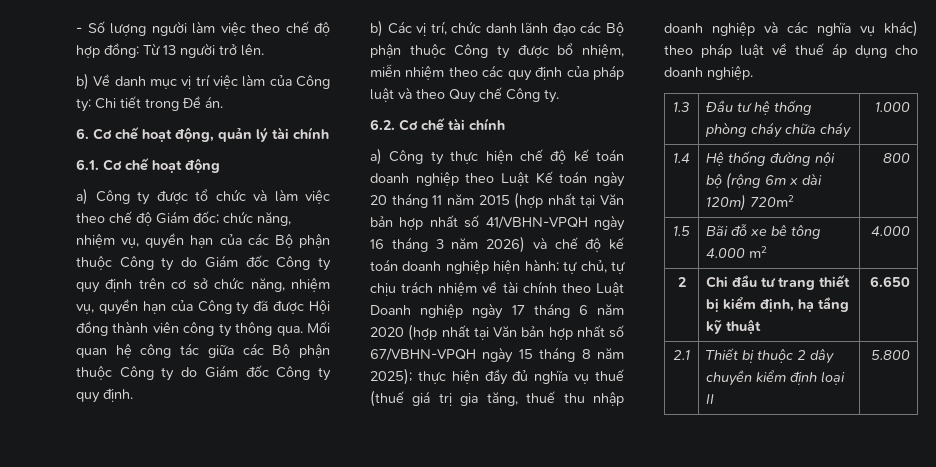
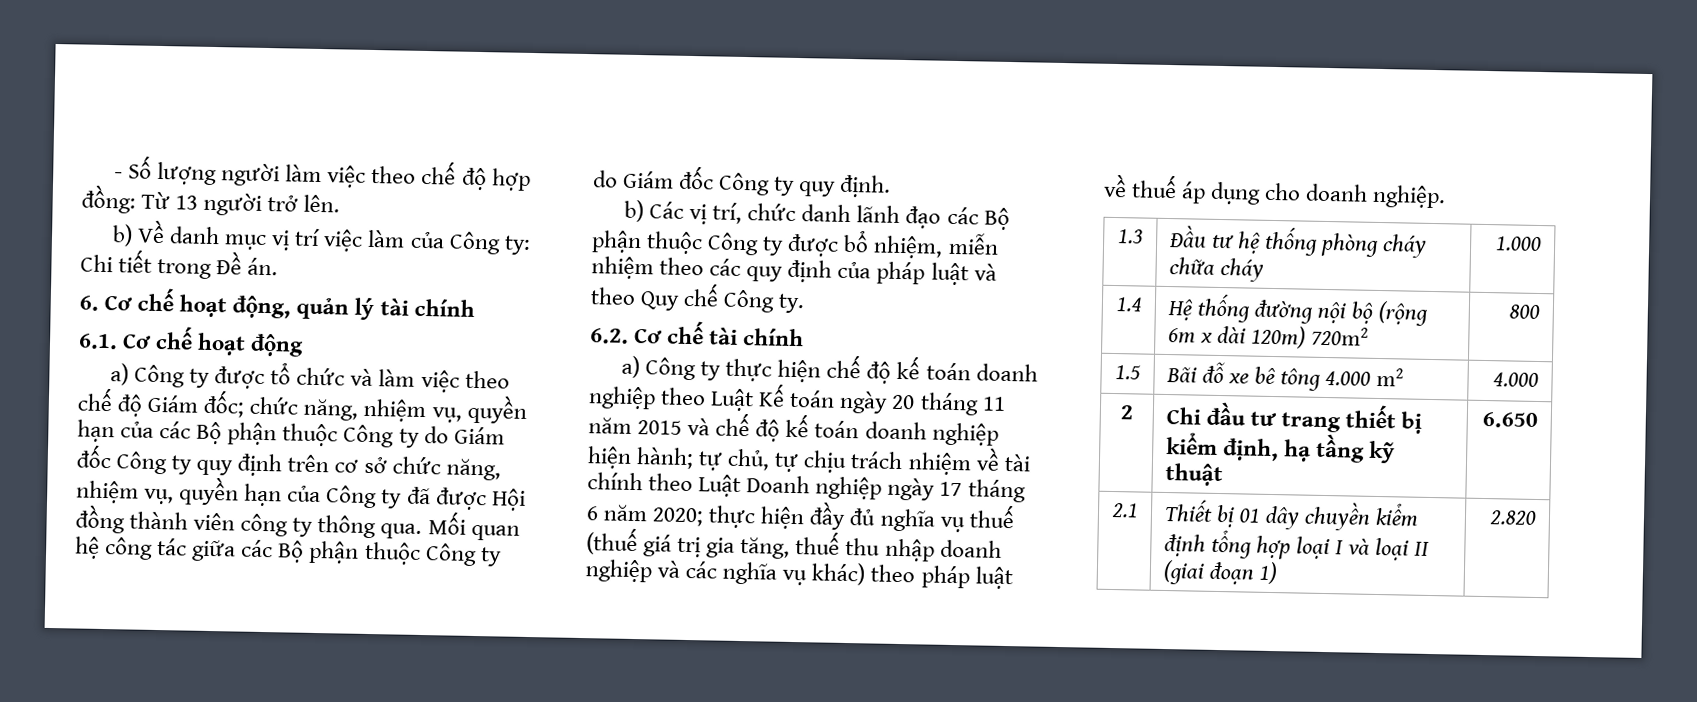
- a) Công ty thực hiện chế độ kế toán doanh nghiệp theo Luật Kế toán ngày 20 tháng 11 năm 2015 (hợp nhất tại Văn bản hợp nhất số 41/VBHN-VPQH ngày 16 tháng 3 năm 2026) và chế độ kế toán doanh nghiệp hiện hành;
+ a) Công ty thực hiện chế độ kế toán doanh nghiệp theo Luật Kế toán ngày 20 tháng 11 năm 2015 và chế độ kế toán doanh nghiệp hiện hành;
- tự chủ, tự chịu trách nhiệm về tài chính theo Luật Doanh nghiệp ngày 17 tháng 6 năm 2020 (hợp nhất tại Văn bản hợp nhất số 67/VBHN-VPQH ngày 15 tháng 8 năm 2025);
+ tự chủ, tự chịu trách nhiệm về tài chính theo Luật Doanh nghiệp ngày 17 tháng 6 năm 2020;
- 2.1 | Thiết bị thuộc 2 dây chuyền kiểm định loại II | 5.800
+ 2.1 | Thiết bị 01 dây chuyền kiểm định tổng hợp loại I và loại II (giai đoạn 1) | 2.820

